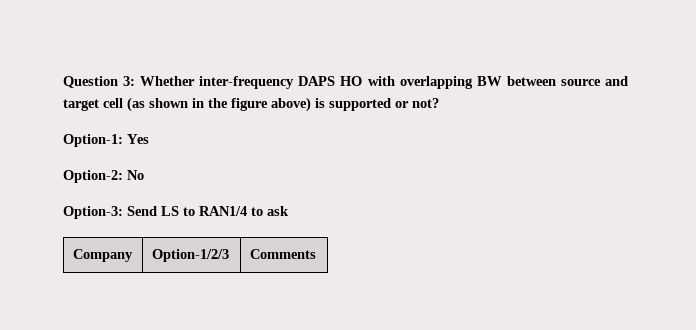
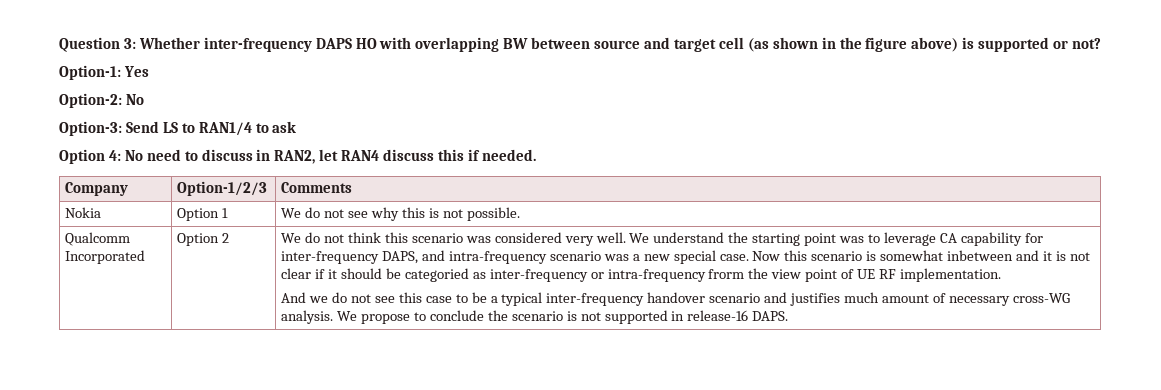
+ Option 4: No need to discuss in RAN2, let RAN4 discuss this if needed.
  Company | Option-1/2/3 | Comments
+ Nokia | Option 1 | We do not see why this is not possible.
+ Qualcomm Incorporated | Option 2 | We do not think this scenario was considered very well. We understand the starting point was to leverage CA capability for inter-frequency DAPS, and intra-frequency scenario was a new special case. Now this scenario is somewhat inbetween and it is not clear if it should be categoried as inter-frequency or intra-frequency frorm the view point of UE RF implementation.
+ And we do not see this case to be a typical inter-frequency handover scenario and justifies much amount of necessary cross-WG analysis. We propose to conclude the scenario is not supported in release-16 DAPS.

